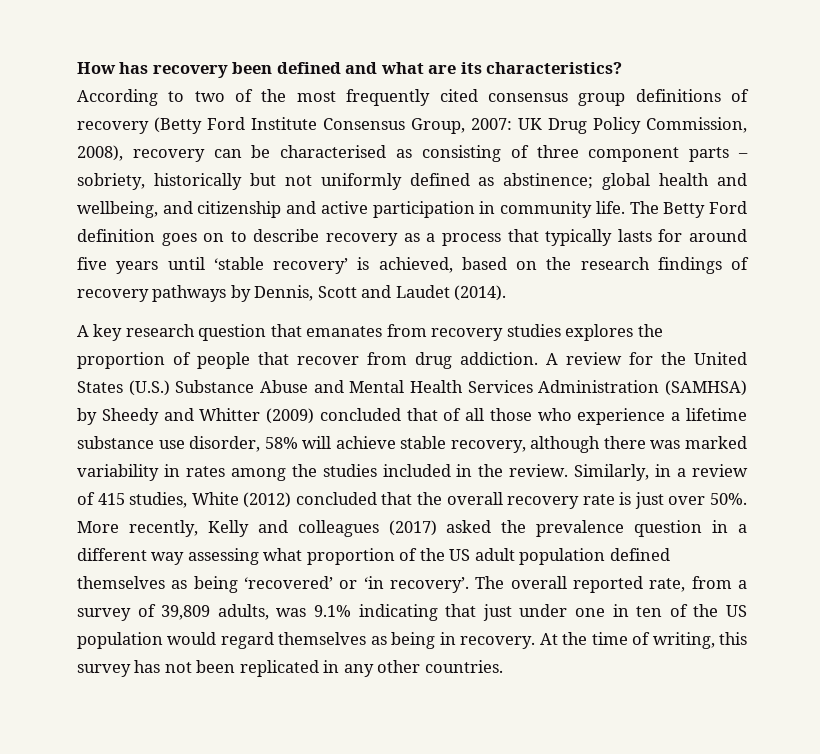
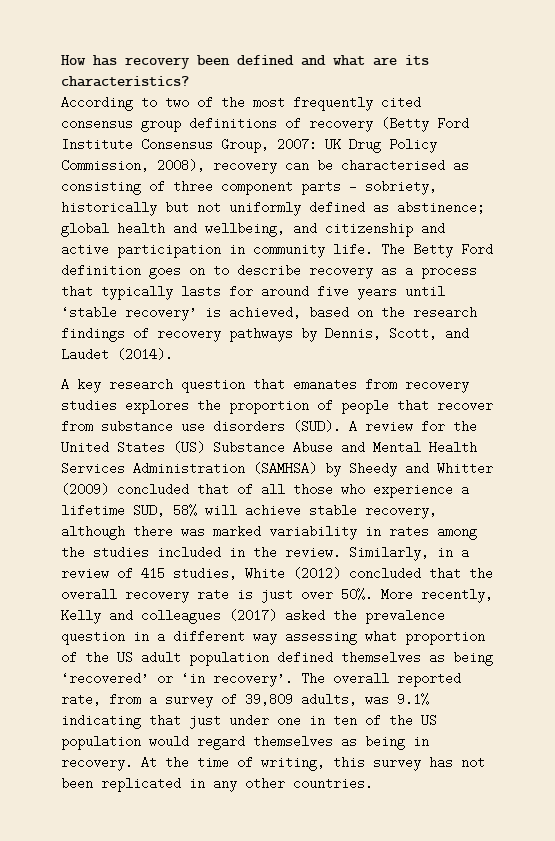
- The Betty Ford definition goes on to describe recovery as a process that typically lasts for around five years until ‘stable recovery’ is achieved, based on the research findings of recovery pathways by Dennis, Scott and Laudet (2014).
+ The Betty Ford definition goes on to describe recovery as a process that typically lasts for around five years until ‘stable recovery’ is achieved, based on the research findings of recovery pathways by Dennis, Scott, and Laudet (2014).
- A key research question that emanates from recovery studies explores the proportion of people that recover from drug addiction.
+ A key research question that emanates from recovery studies explores the proportion of people that recover from substance use disorders (SUD).
- A review for the United States (U.S.) Substance Abuse and Mental Health Services Administration (SAMHSA) by Sheedy and Whitter (2009) concluded that of all those who experience a lifetime substance use disorder, 58% will achieve stable recovery, although there was marked variability in rates among the studies included in the review.
+ A review for the United States (US) Substance Abuse and Mental Health Services Administration (SAMHSA) by Sheedy and Whitter (2009) concluded that of all those who experience a lifetime SUD, 58% will achieve stable recovery, although there was marked variability in rates among the studies included in the review.

